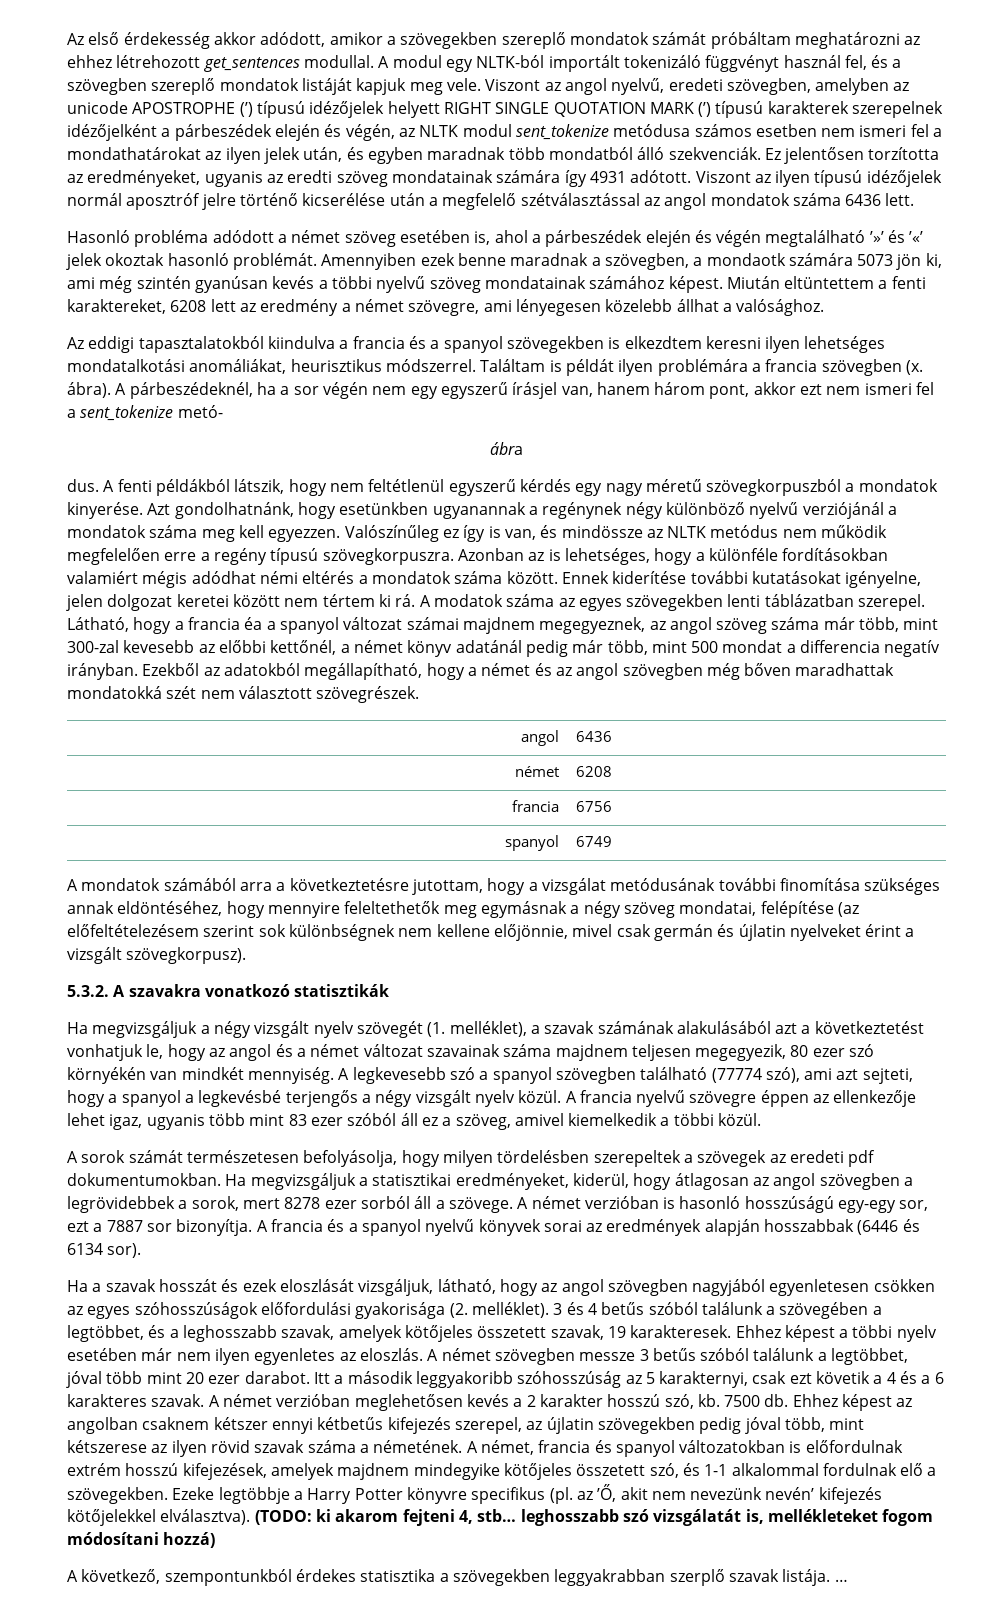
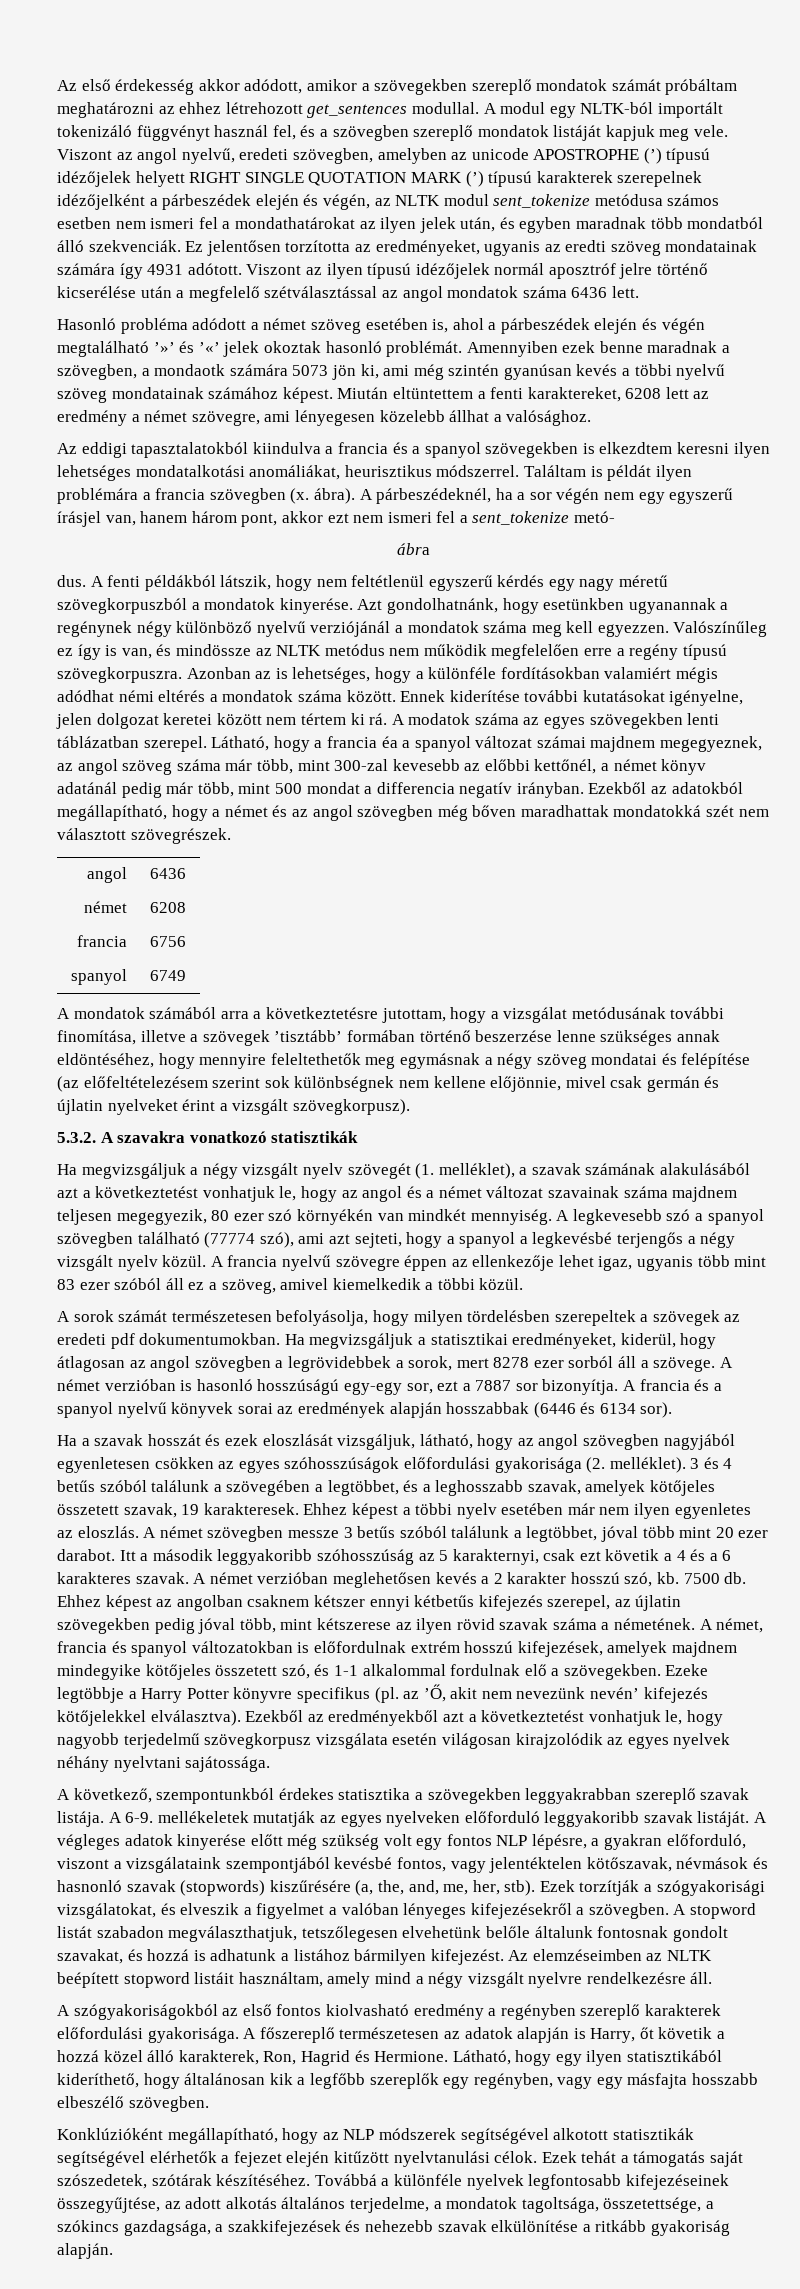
- A mondatok számából arra a következtetésre jutottam, hogy a vizsgálat metódusának további finomítása szükséges annak eldöntéséhez, hogy mennyire feleltethetők meg egymásnak a négy szöveg mondatai, felépítése (az előfeltételezésem szerint sok különbségnek nem kellene előjönnie, mivel csak germán és újlatin nyelveket érint a vizsgált szövegkorpusz).
+ A mondatok számából arra a következtetésre jutottam, hogy a vizsgálat metódusának további finomítása, illetve a szövegek ’tisztább’ formában történő beszerzése lenne szükséges annak eldöntéséhez, hogy mennyire feleltethetők meg egymásnak a négy szöveg mondatai és felépítése (az előfeltételezésem szerint sok különbségnek nem kellene előjönnie, mivel csak germán és újlatin nyelveket érint a vizsgált szövegkorpusz).
- (TODO: ki akarom fejteni 4, stb… leghosszabb szó vizsgálatát is, mellékleteket fogom módosítani hozzá)
+ Ezekből az eredményekből azt a következtetést vonhatjuk le, hogy nagyobb terjedelmű szövegkorpusz vizsgálata esetén világosan kirajzolódik az egyes nyelvek néhány nyelvtani sajátossága.
- A következő, szempontunkból érdekes statisztika a szövegekben leggyakrabban szerplő szavak listája.
+ A következő, szempontunkból érdekes statisztika a szövegekben leggyakrabban szereplő szavak listája.
- …
+ A 6-9. mellékeletek mutatják az egyes nyelveken előforduló leggyakoribb szavak listáját. A végleges adatok kinyerése előtt még szükség volt egy fontos NLP lépésre, a gyakran előforduló, viszont a vizsgálataink szempontjából kevésbé fontos, vagy jelentéktelen kötőszavak, névmások és hasnonló szavak (stopwords) kiszűrésére (a, the, and, me, her, stb). Ezek torzítják a szógyakorisági vizsgálatokat, és elveszik a figyelmet a valóban lényeges kifejezésekről a szövegben. A stopword listát szabadon megválaszthatjuk, tetszőlegesen elvehetünk belőle általunk fontosnak gondolt szavakat, és hozzá is adhatunk a listához bármilyen kifejezést. Az elemzéseimben az NLTK beépített stopword listáit használtam, amely mind a négy vizsgált nyelvre rendelkezésre áll.
+ A szógyakoriságokból az első fontos kiolvasható eredmény a regényben szereplő karakterek előfordulási gyakorisága. A főszereplő természetesen az adatok alapján is Harry, őt követik a hozzá közel álló karakterek, Ron, Hagrid és Hermione. Látható, hogy egy ilyen statisztikából kideríthető, hogy általánosan kik a legfőbb szereplők egy regényben, vagy egy másfajta hosszabb elbeszélő szövegben.
+ Konklúzióként megállapítható, hogy az NLP módszerek segítségével alkotott statisztikák segítségével elérhetők a fejezet elején kitűzött nyelvtanulási célok. Ezek tehát a támogatás saját szószedetek, szótárak készítéséhez. Továbbá a különféle nyelvek legfontosabb kifejezéseinek összegyűjtése, az adott alkotás általános terjedelme, a mondatok tagoltsága, összetettsége, a szókincs gazdagsága, a szakkifejezések és nehezebb szavak elkülönítése a ritkább gyakoriság alapján.

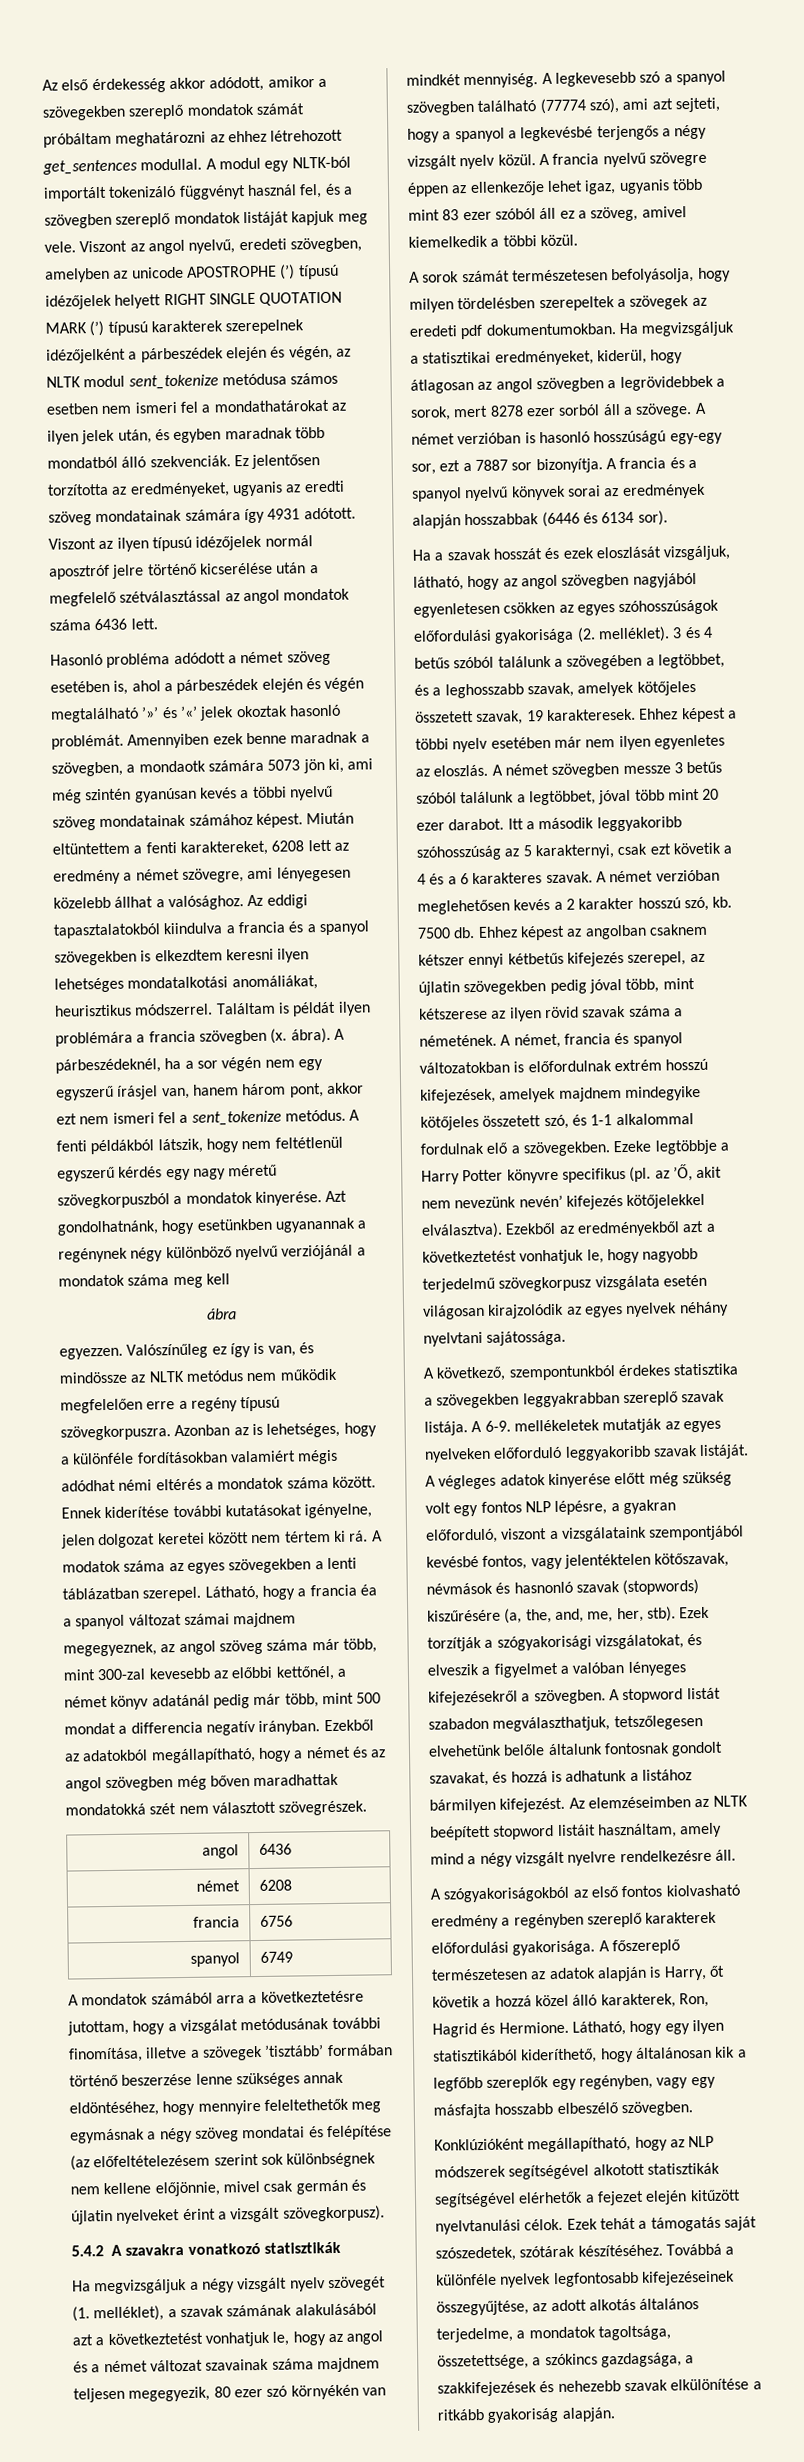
- Miután eltüntettem a fenti karaktereket, 6208 lett az eredmény a német szövegre, ami lényegesen közelebb állhat a valósághoz.
- Az eddigi tapasztalatokból kiindulva a francia és a spanyol szövegekben is elkezdtem keresni ilyen lehetséges mondatalkotási anomáliákat, heurisztikus módszerrel.
+ Miután eltüntettem a fenti karaktereket, 6208 lett az eredmény a német szövegre, ami lényegesen közelebb állhat a valósághoz. Az eddigi tapasztalatokból kiindulva a francia és a spanyol szövegekben is elkezdtem keresni ilyen lehetséges mondatalkotási anomáliákat, heurisztikus módszerrel.
- A párbeszédeknél, ha a sor végén nem egy egyszerű írásjel van, hanem három pont, akkor ezt nem ismeri fel a sent_tokenize metó-
- ábra
- dus.
+ A párbeszédeknél, ha a sor végén nem egy egyszerű írásjel van, hanem három pont, akkor ezt nem ismeri fel a sent_tokenize metódus.
- Azt gondolhatnánk, hogy esetünkben ugyanannak a regénynek négy különböző nyelvű verziójánál a mondatok száma meg kell egyezzen.
+ Azt gondolhatnánk, hogy esetünkben ugyanannak a regénynek négy különböző nyelvű verziójánál a mondatok száma meg kell
+ ábra
+ egyezzen.
- A modatok száma az egyes szövegekben lenti táblázatban szerepel.
+ A modatok száma az egyes szövegekben a lenti táblázatban szerepel.
- 5.3.2. A szavakra vonatkozó statisztikák
+ 5.4.2 A szavakra vonatkozó statisztikák

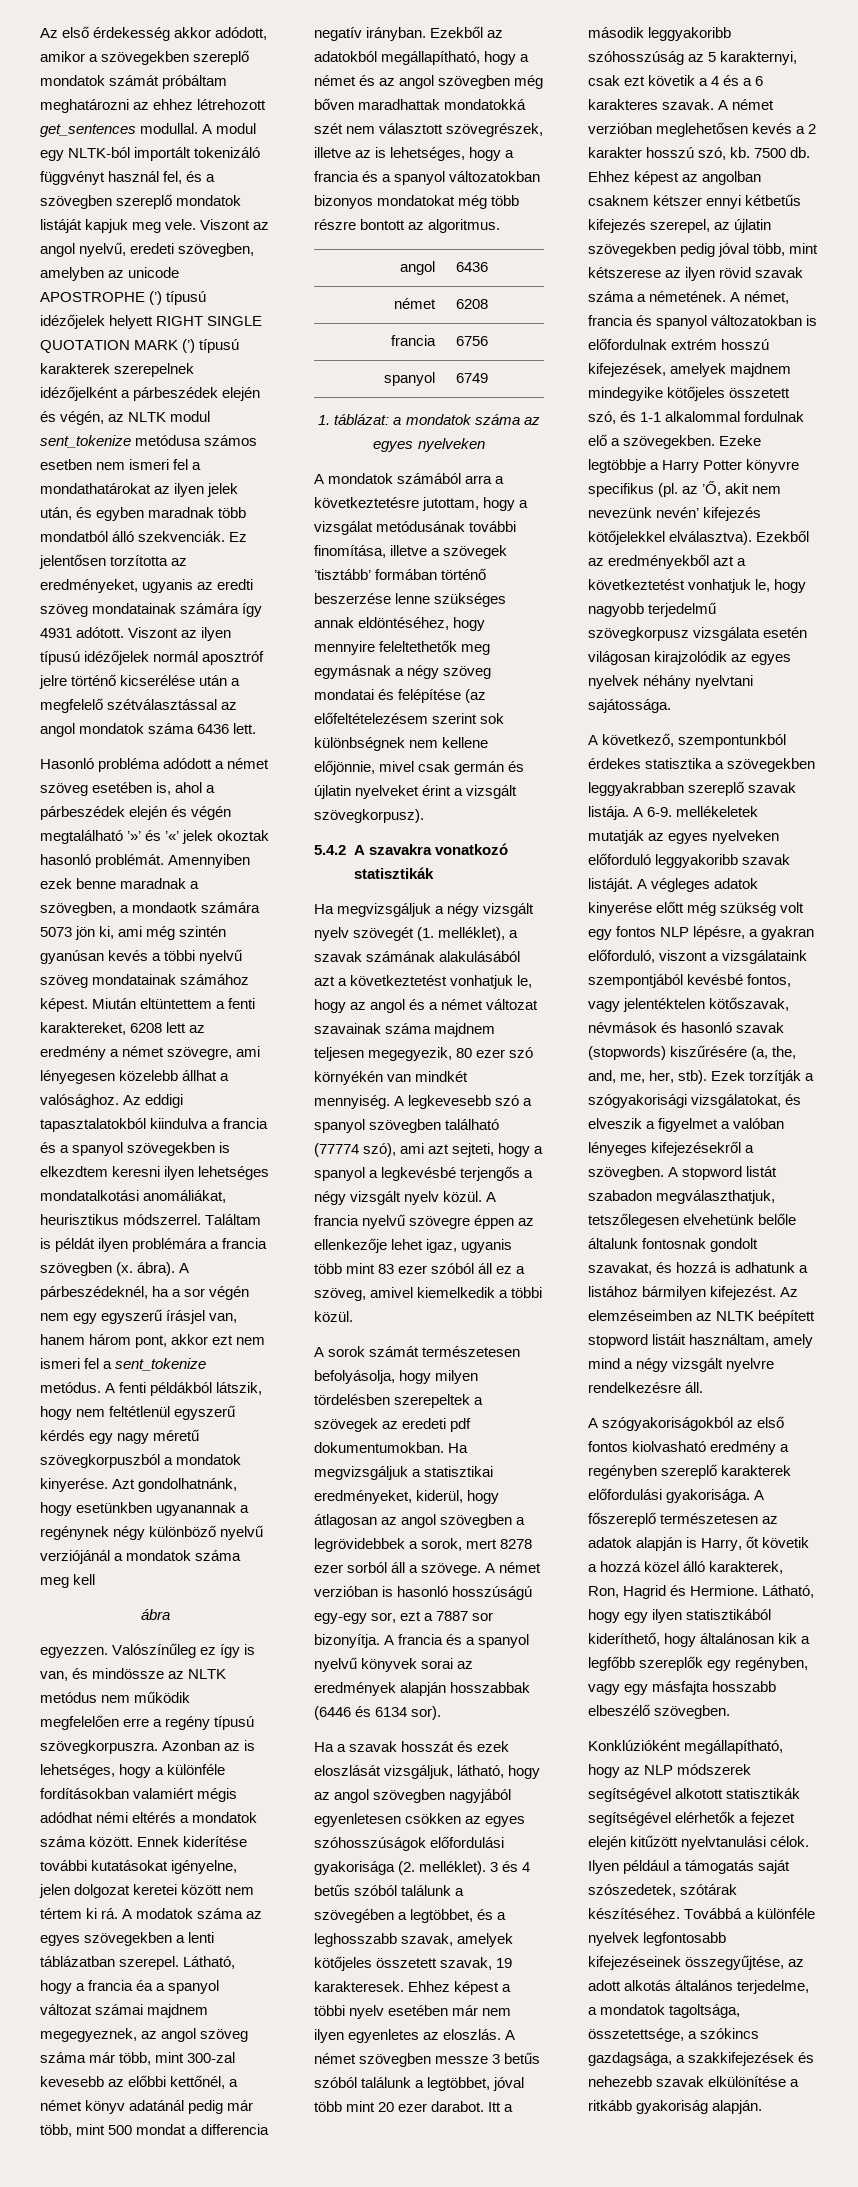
- Ezekből az adatokból megállapítható, hogy a német és az angol szövegben még bőven maradhattak mondatokká szét nem választott szövegrészek.
+ Ezekből az adatokból megállapítható, hogy a német és az angol szövegben még bőven maradhattak mondatokká szét nem választott szövegrészek, illetve az is lehetséges, hogy a francia és a spanyol változatokban bizonyos mondatokat még több részre bontott az algoritmus.
+ 1. táblázat: a mondatok száma az egyes nyelveken
- A végleges adatok kinyerése előtt még szükség volt egy fontos NLP lépésre, a gyakran előforduló, viszont a vizsgálataink szempontjából kevésbé fontos, vagy jelentéktelen kötőszavak, névmások és hasnonló szavak (stopwords) kiszűrésére (a, the, and, me, her, stb).
+ A végleges adatok kinyerése előtt még szükség volt egy fontos NLP lépésre, a gyakran előforduló, viszont a vizsgálataink szempontjából kevésbé fontos, vagy jelentéktelen kötőszavak, névmások és hasonló szavak (stopwords) kiszűrésére (a, the, and, me, her, stb).
- Ezek tehát a támogatás saját szószedetek, szótárak készítéséhez.
+ Ilyen például a támogatás saját szószedetek, szótárak készítéséhez.

